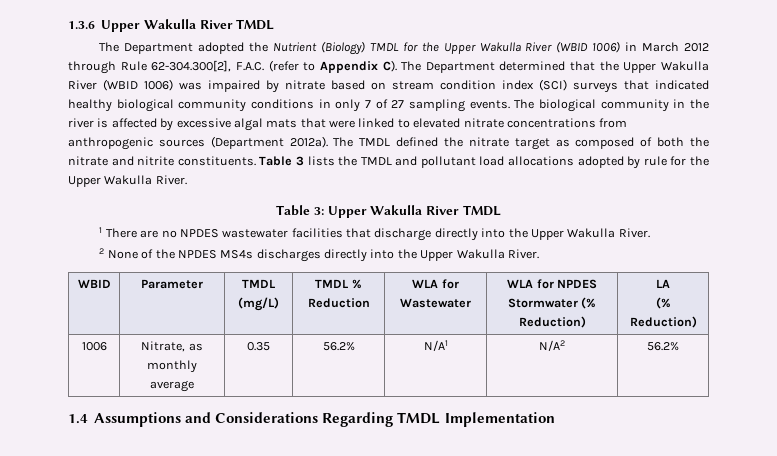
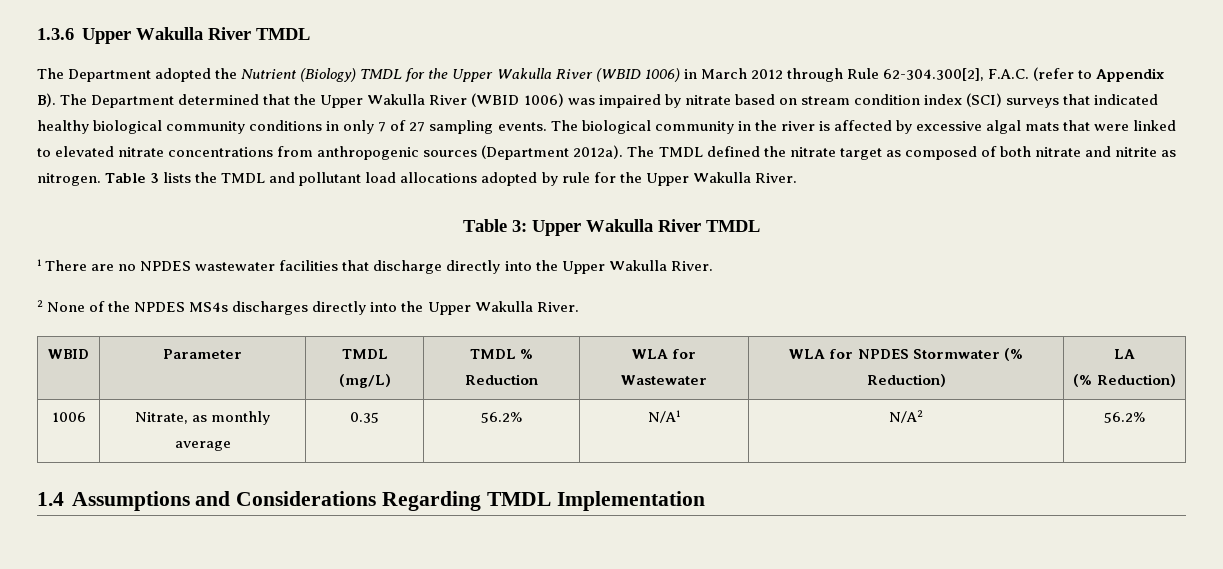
- The Department adopted the Nutrient (Biology) TMDL for the Upper Wakulla River (WBID 1006) in March 2012 through Rule 62-304.300[2], F.A.C. (refer to Appendix C). The Department determined that the Upper Wakulla River (WBID 1006) was impaired by nitrate based on stream condition index (SCI) surveys that indicated healthy biological community conditions in only 7 of 27 sampling events.
+ The Department adopted the Nutrient (Biology) TMDL for the Upper Wakulla River (WBID 1006) in March 2012 through Rule 62-304.300[2], F.A.C. (refer to Appendix B). The Department determined that the Upper Wakulla River (WBID 1006) was impaired by nitrate based on stream condition index (SCI) surveys that indicated healthy biological community conditions in only 7 of 27 sampling events.
- The TMDL defined the nitrate target as composed of both the nitrate and nitrite constituents.
+ The TMDL defined the nitrate target as composed of both nitrate and nitrite as nitrogen.

